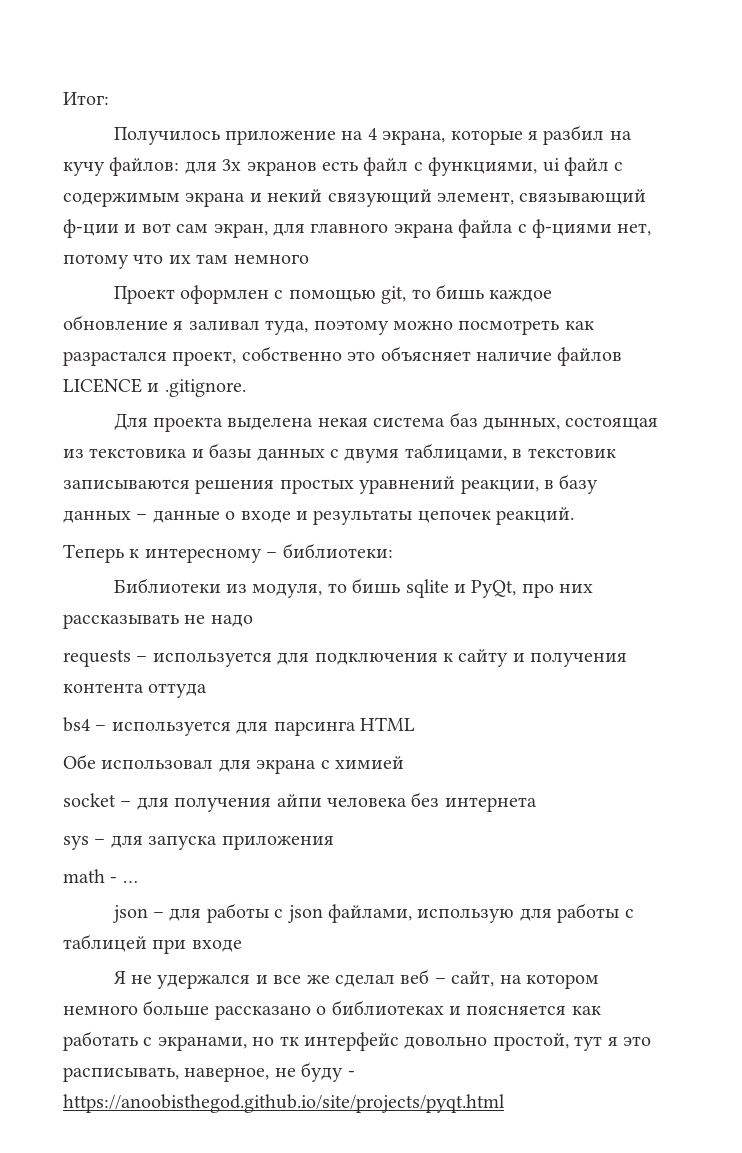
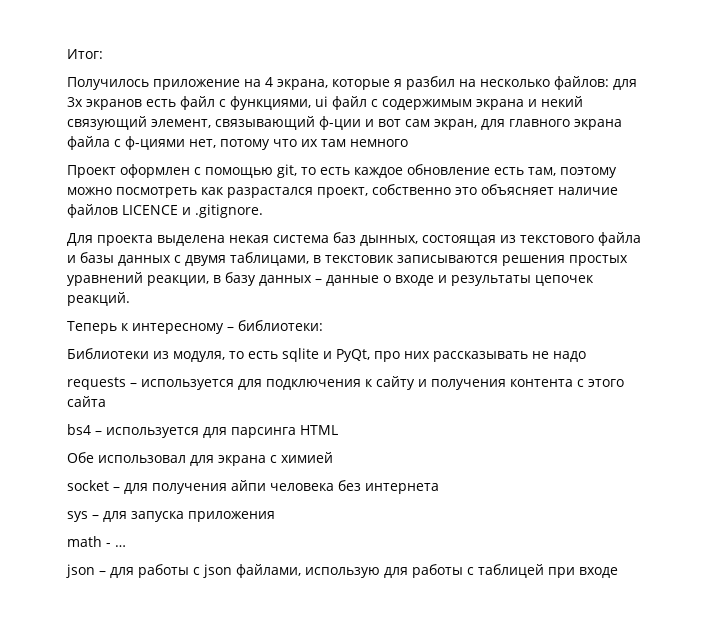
- Получилось приложение на 4 экрана, которые я разбил на кучу файлов: для 3х экранов есть файл с функциями, ui файл с содержимым экрана и некий связующий элемент, связывающий ф-ции и вот сам экран, для главного экрана файла с ф-циями нет, потому что их там немного
+ Получилось приложение на 4 экрана, которые я разбил на несколько файлов: для 3х экранов есть файл с функциями, ui файл с содержимым экрана и некий связующий элемент, связывающий ф-ции и вот сам экран, для главного экрана файла с ф-циями нет, потому что их там немного
- Проект оформлен с помощью git, то бишь каждое обновление я заливал туда, поэтому можно посмотреть как разрастался проект, собственно это объясняет наличие файлов LICENCE и .gitignore.
+ Проект оформлен с помощью git, то есть каждое обновление есть там, поэтому можно посмотреть как разрастался проект, собственно это объясняет наличие файлов LICENCE и .gitignore.
- Для проекта выделена некая система баз дынных, состоящая из текстовика и базы данных с двумя таблицами, в текстовик записываются решения простых уравнений реакции, в базу данных – данные о входе и результаты цепочек реакций.
+ Для проекта выделена некая система баз дынных, состоящая из текстового файла и базы данных с двумя таблицами, в текстовик записываются решения простых уравнений реакции, в базу данных – данные о входе и результаты цепочек реакций.
- Библиотеки из модуля, то бишь sqlite и PyQt, про них рассказывать не надо
+ Библиотеки из модуля, то есть sqlite и PyQt, про них рассказывать не надо
- requests – используется для подключения к сайту и получения контента оттуда
+ requests – используется для подключения к сайту и получения контента с этого сайта
- Я не удержался и все же сделал веб – сайт, на котором немного больше рассказано о библиотеках и поясняется как работать с экранами, но тк интерфейс довольно простой, тут я это расписывать, наверное, не буду - https://anoobisthegod.github.io/site/projects/pyqt.html

